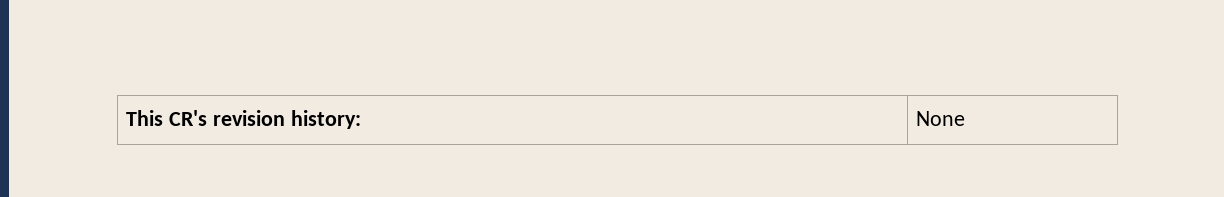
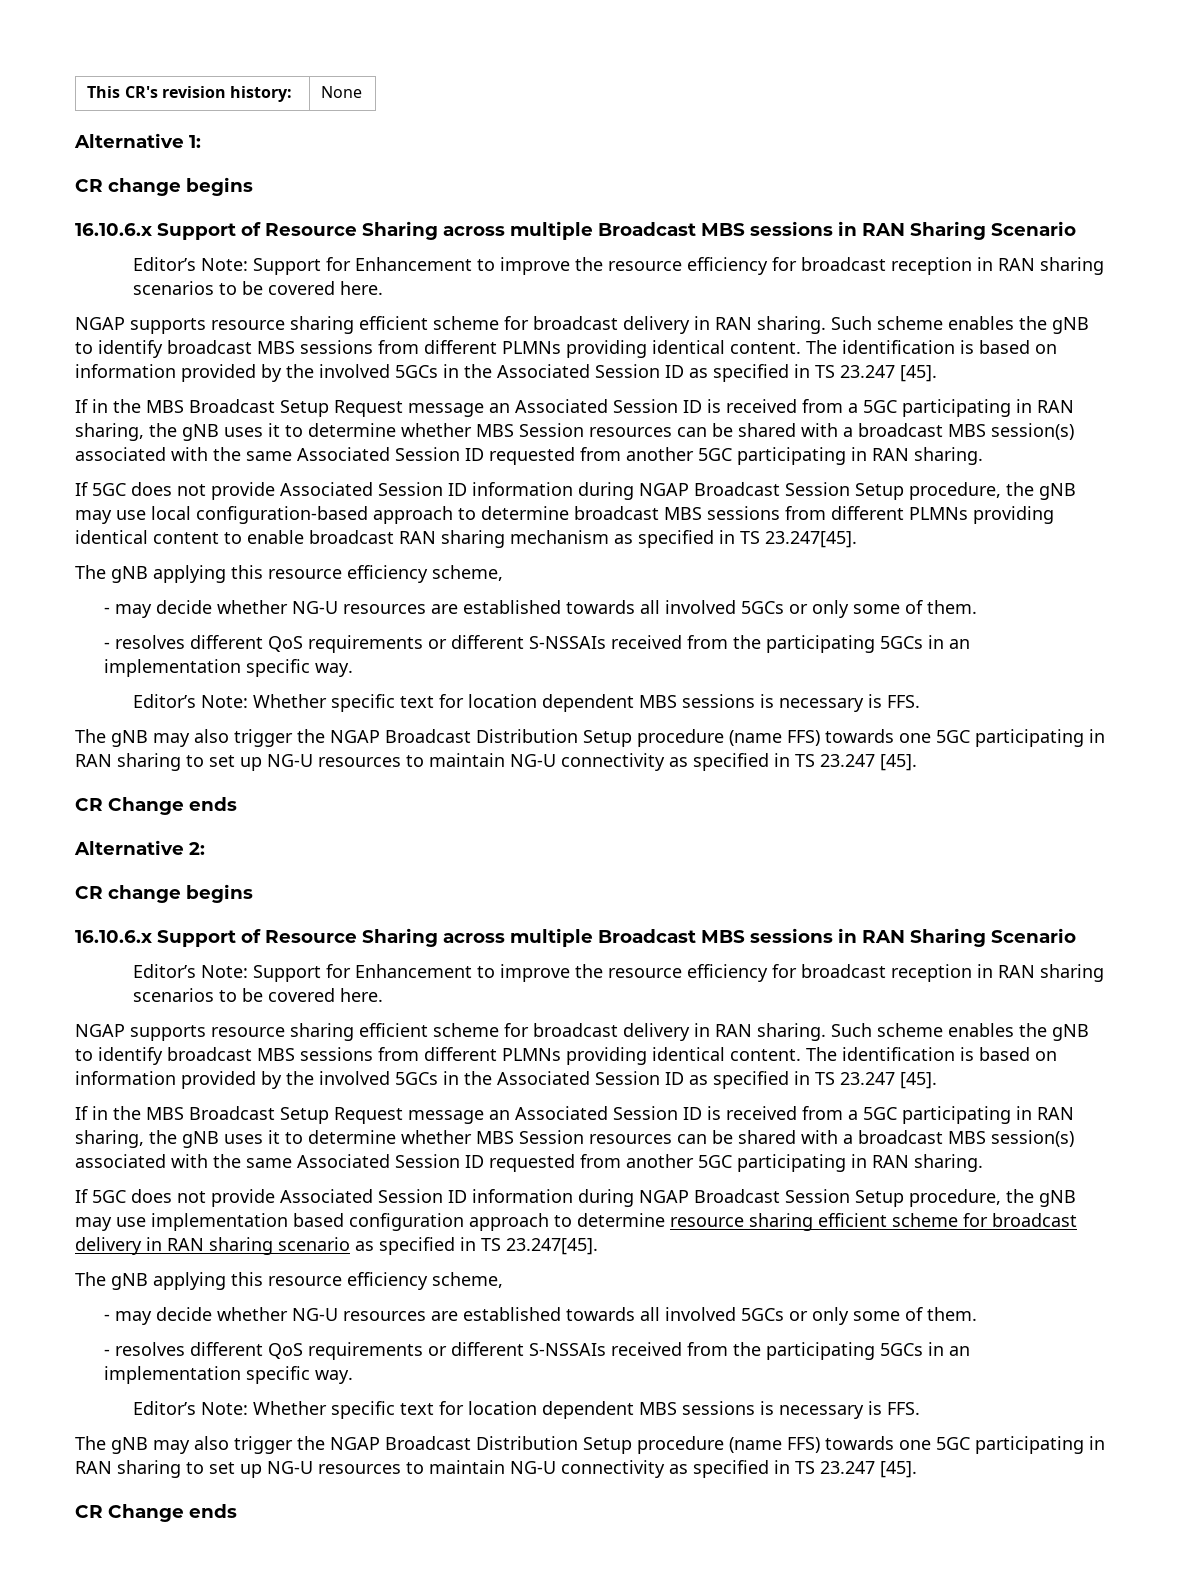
+ Alternative 1:
+ CR change begins
+ 16.10.6.x Support of Resource Sharing across multiple Broadcast MBS sessions in RAN Sharing Scenario
+ Editor’s Note: Support for Enhancement to improve the resource efficiency for broadcast reception in RAN sharing scenarios to be covered here.
+ NGAP supports resource sharing efficient scheme for broadcast delivery in RAN sharing. Such scheme enables the gNB to identify broadcast MBS sessions from different PLMNs providing identical content. The identification is based on information provided by the involved 5GCs in the Associated Session ID as specified in TS 23.247 [45].
+ If in the MBS Broadcast Setup Request message an Associated Session ID is received from a 5GC participating in RAN sharing, the gNB uses it to determine whether MBS Session resources can be shared with a broadcast MBS session(s) associated with the same Associated Session ID requested from another 5GC participating in RAN sharing.
+ If 5GC does not provide Associated Session ID information during NGAP Broadcast Session Setup procedure, the gNB may use local configuration-based approach to determine broadcast MBS sessions from different PLMNs providing identical content to enable broadcast RAN sharing mechanism as specified in TS 23.247[45].
+ The gNB applying this resource efficiency scheme,
+ - may decide whether NG-U resources are established towards all involved 5GCs or only some of them.
+ - resolves different QoS requirements or different S-NSSAIs received from the participating 5GCs in an implementation specific way.
+ Editor’s Note: Whether specific text for location dependent MBS sessions is necessary is FFS.
+ The gNB may also trigger the NGAP Broadcast Distribution Setup procedure (name FFS) towards one 5GC participating in RAN sharing to set up NG-U resources to maintain NG-U connectivity as specified in TS 23.247 [45].
+ CR Change ends
+ Alternative 2:
+ CR change begins
+ 16.10.6.x Support of Resource Sharing across multiple Broadcast MBS sessions in RAN Sharing Scenario
+ Editor’s Note: Support for Enhancement to improve the resource efficiency for broadcast reception in RAN sharing scenarios to be covered here.
+ NGAP supports resource sharing efficient scheme for broadcast delivery in RAN sharing. Such scheme enables the gNB to identify broadcast MBS sessions from different PLMNs providing identical content. The identification is based on information provided by the involved 5GCs in the Associated Session ID as specified in TS 23.247 [45].
+ If in the MBS Broadcast Setup Request message an Associated Session ID is received from a 5GC participating in RAN sharing, the gNB uses it to determine whether MBS Session resources can be shared with a broadcast MBS session(s) associated with the same Associated Session ID requested from another 5GC participating in RAN sharing.
+ If 5GC does not provide Associated Session ID information during NGAP Broadcast Session Setup procedure, the gNB may use implementation based configuration approach to determine resource sharing efficient scheme for broadcast delivery in RAN sharing scenario as specified in TS 23.247[45].
+ The gNB applying this resource efficiency scheme,
+ - may decide whether NG-U resources are established towards all involved 5GCs or only some of them.
+ - resolves different QoS requirements or different S-NSSAIs received from the participating 5GCs in an implementation specific way.
+ Editor’s Note: Whether specific text for location dependent MBS sessions is necessary is FFS.
+ The gNB may also trigger the NGAP Broadcast Distribution Setup procedure (name FFS) towards one 5GC participating in RAN sharing to set up NG-U resources to maintain NG-U connectivity as specified in TS 23.247 [45].
+ CR Change ends

